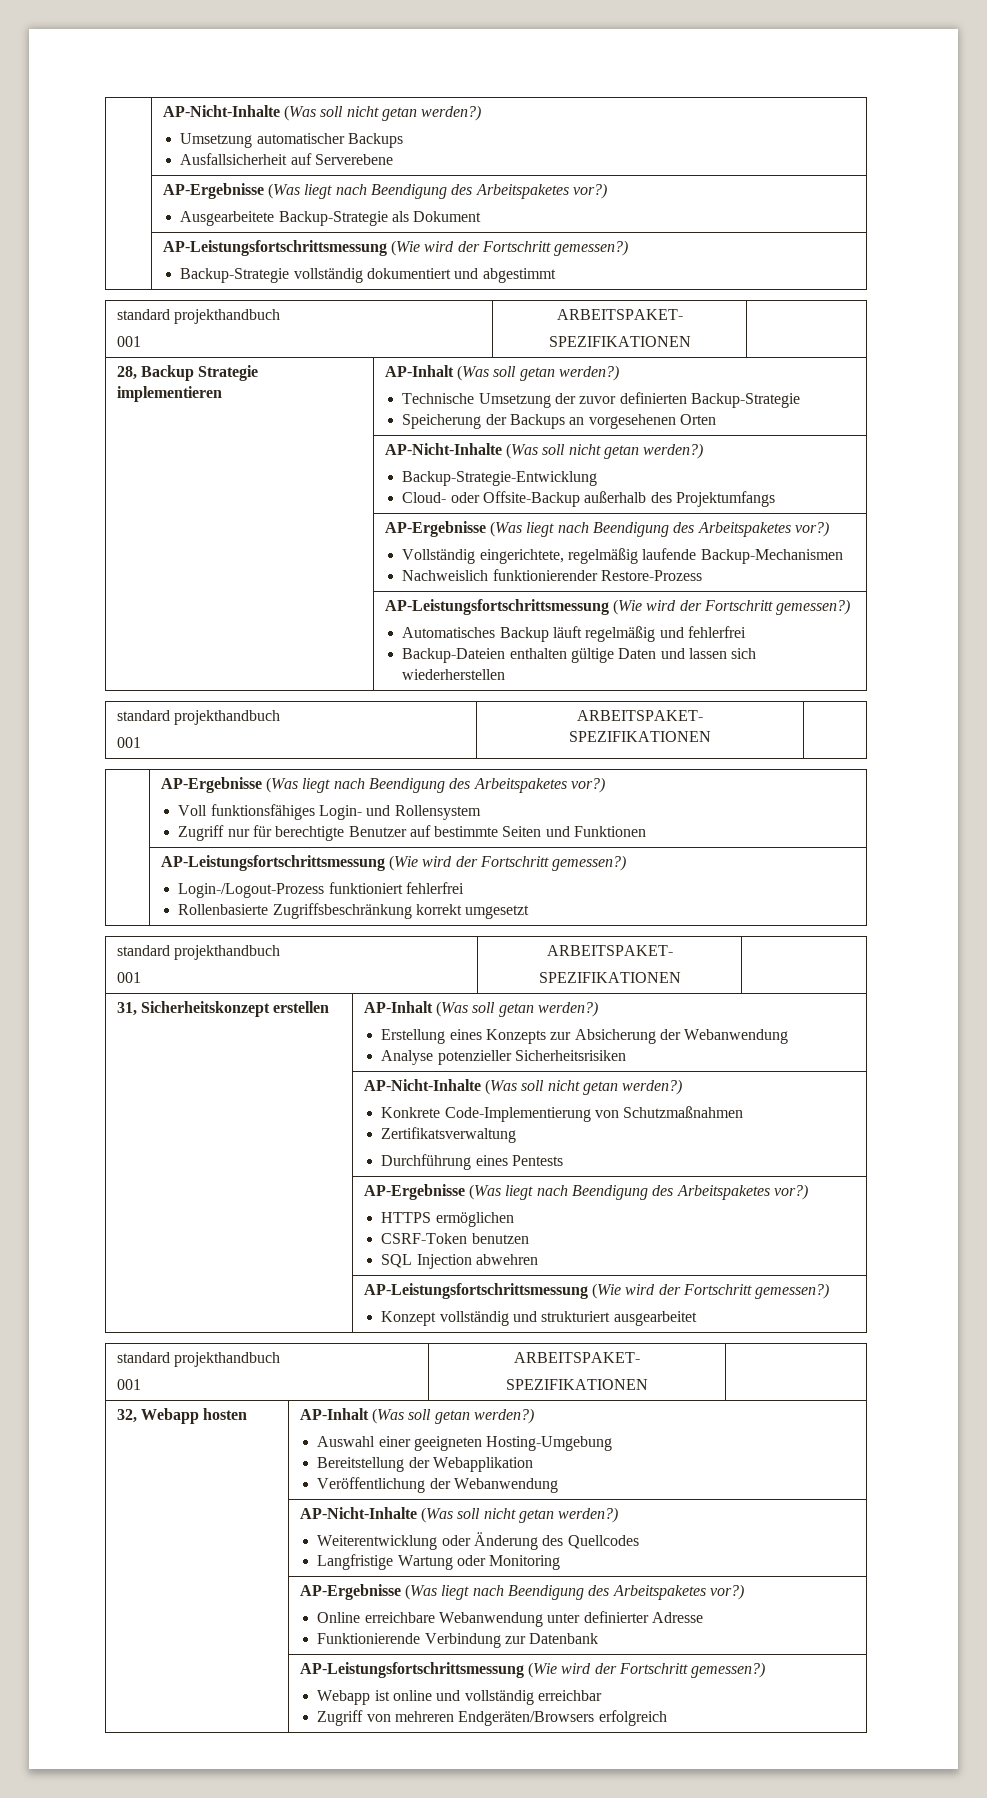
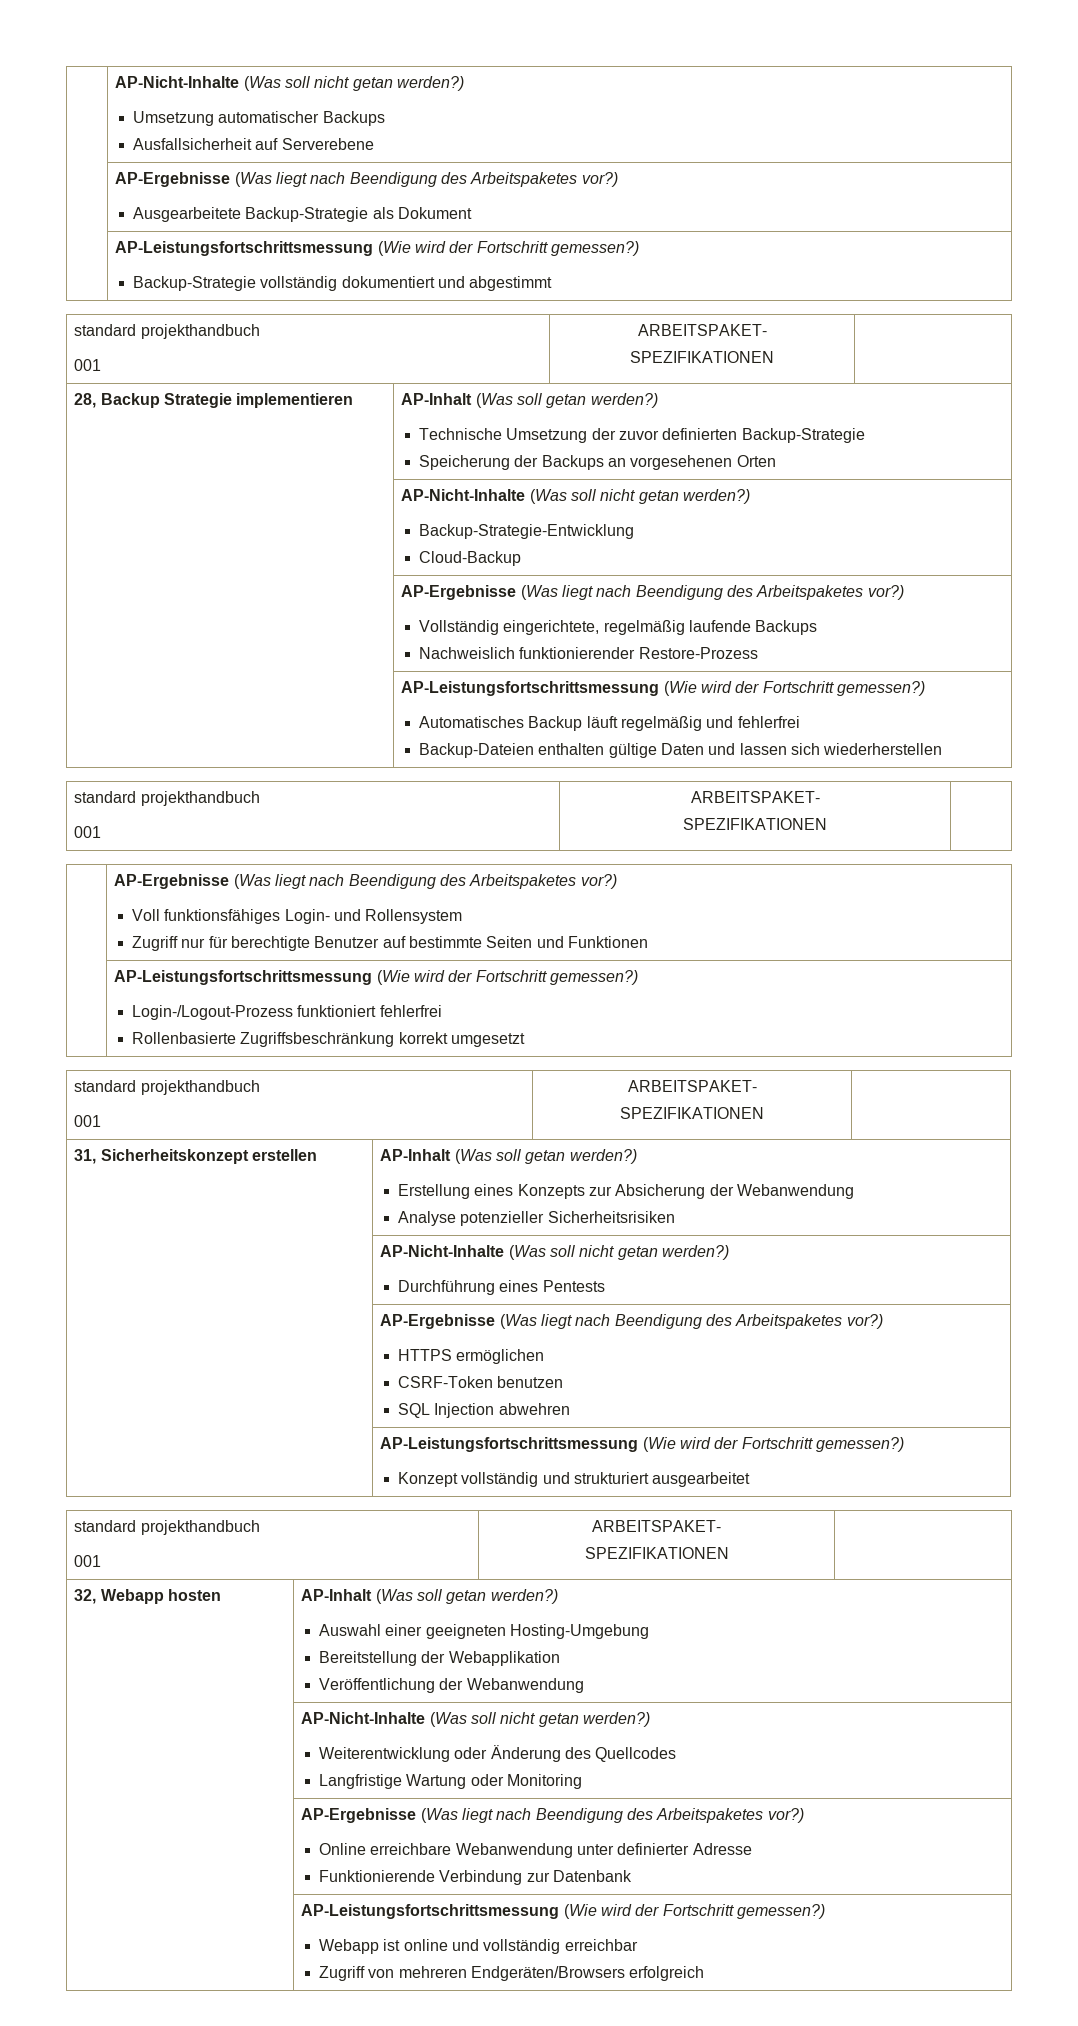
  28, Backup Strategie implementieren | AP-Inhalt (Was soll getan werden?)
  Technische Umsetzung der zuvor definierten Backup-Strategie
  Speicherung der Backups an vorgesehenen Orten
  | AP-Nicht-Inhalte (Was soll nicht getan werden?)
  Backup-Strategie-Entwicklung
- Cloud- oder Offsite-Backup außerhalb des Projektumfangs
+ Cloud-Backup
  | AP-Ergebnisse (Was liegt nach Beendigung des Arbeitspaketes vor?)
- Vollständig eingerichtete, regelmäßig laufende Backup-Mechanismen
+ Vollständig eingerichtete, regelmäßig laufende Backups
  31, Sicherheitskonzept erstellen | AP-Inhalt (Was soll getan werden?)
  Erstellung eines Konzepts zur Absicherung der Webanwendung
  Analyse potenzieller Sicherheitsrisiken
  | AP-Nicht-Inhalte (Was soll nicht getan werden?)
- Konkrete Code-Implementierung von Schutzmaßnahmen
- Zertifikatsverwaltung

